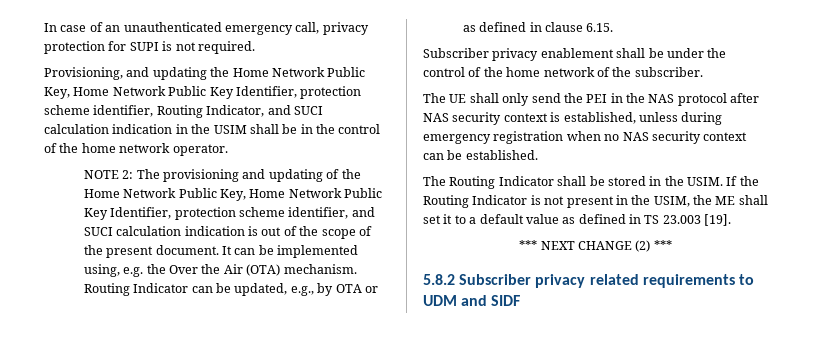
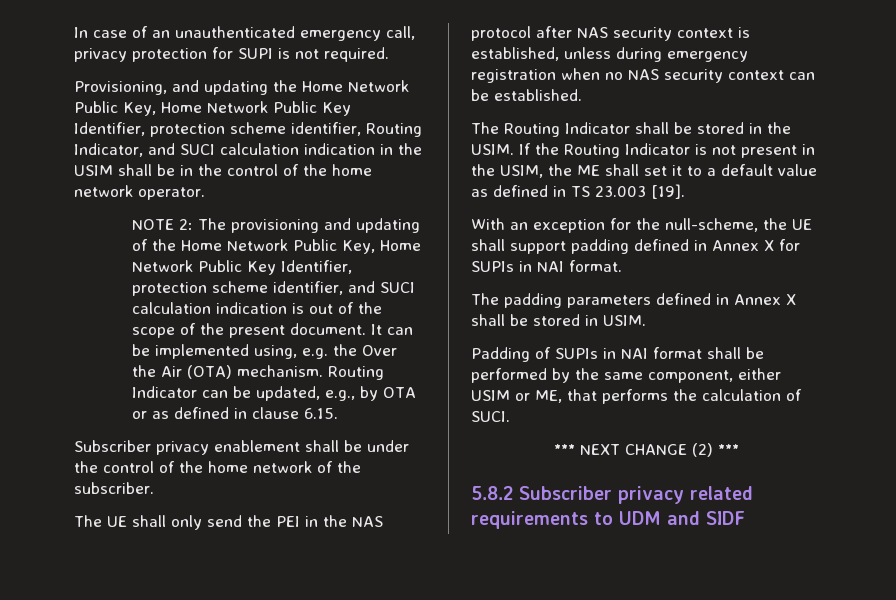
+ With an exception for the null-scheme, the UE shall support padding defined in Annex X for SUPIs in NAI format.
+ The padding parameters defined in Annex X shall be stored in USIM.
+ Padding of SUPIs in NAI format shall be performed by the same component, either USIM or ME, that performs the calculation of SUCI.

